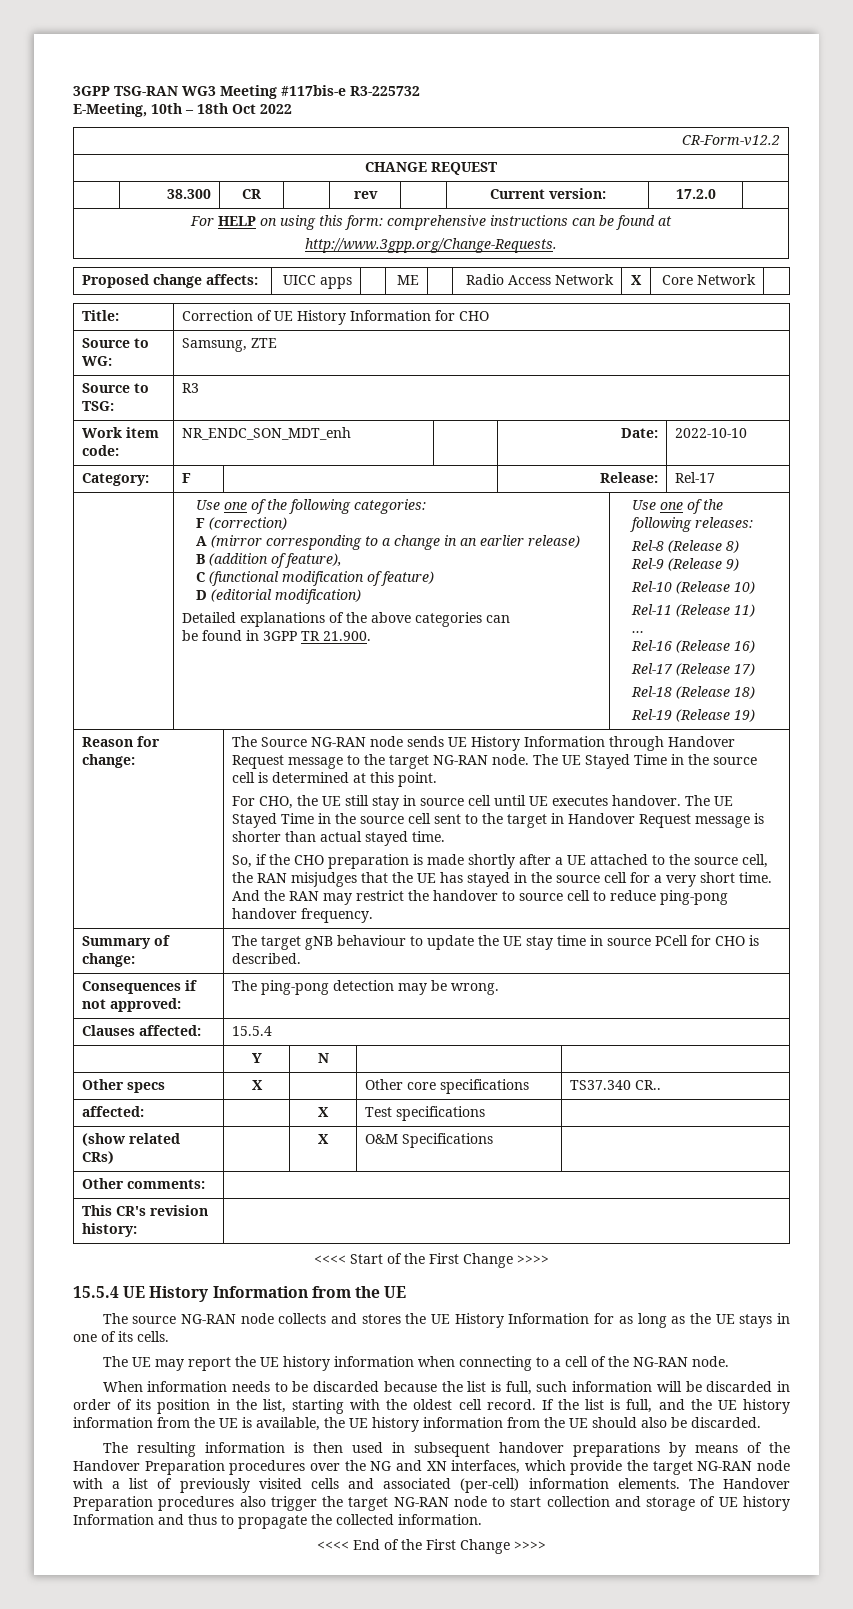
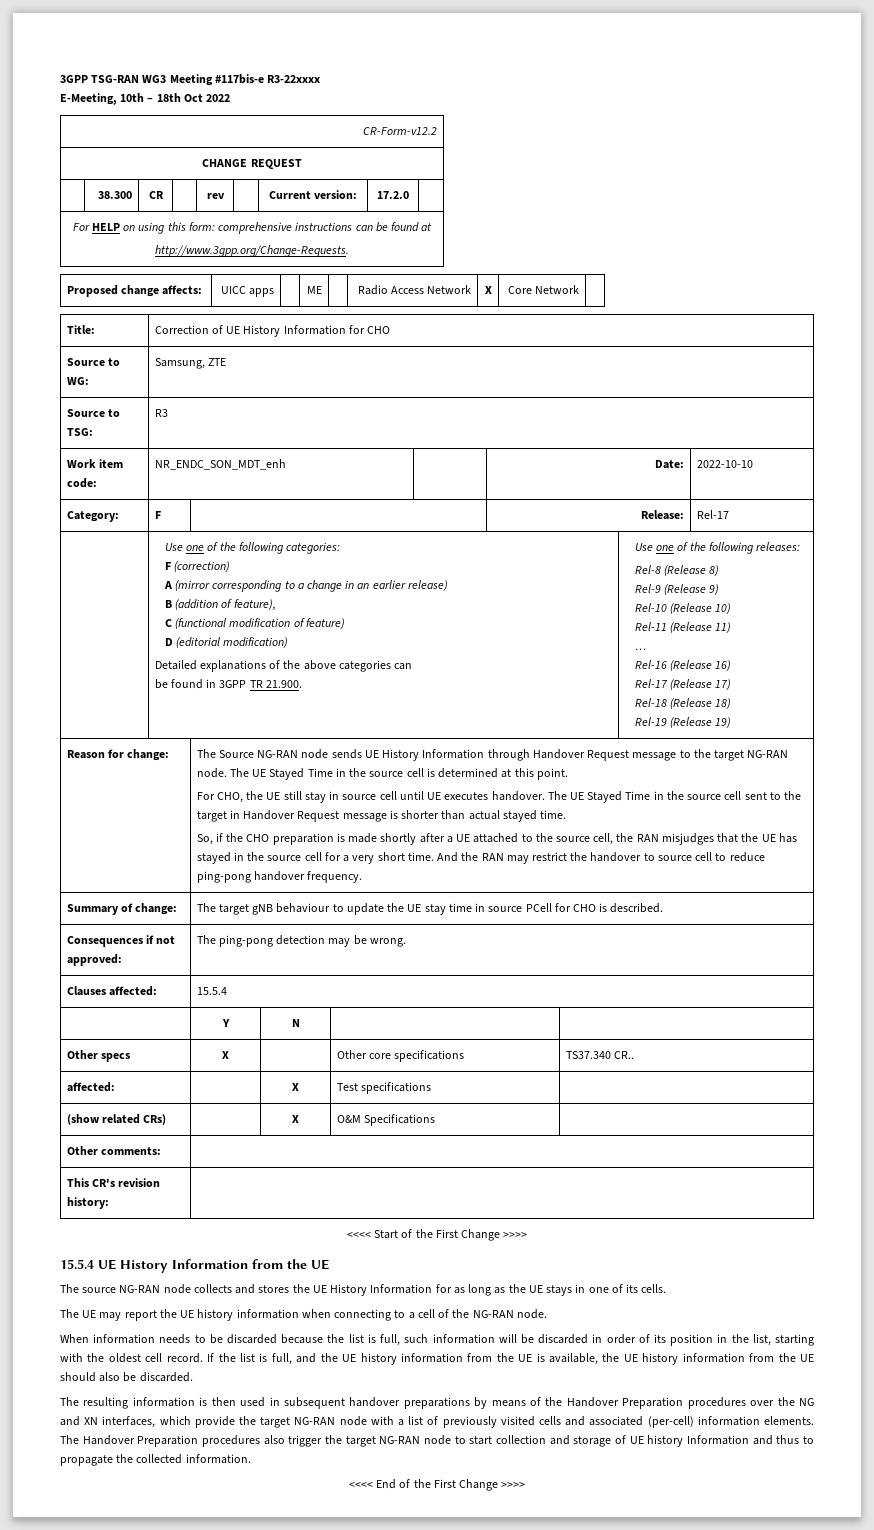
- 3GPP TSG-RAN WG3 Meeting #117bis-e R3-225732
+ 3GPP TSG-RAN WG3 Meeting #117bis-e R3-22xxxx

